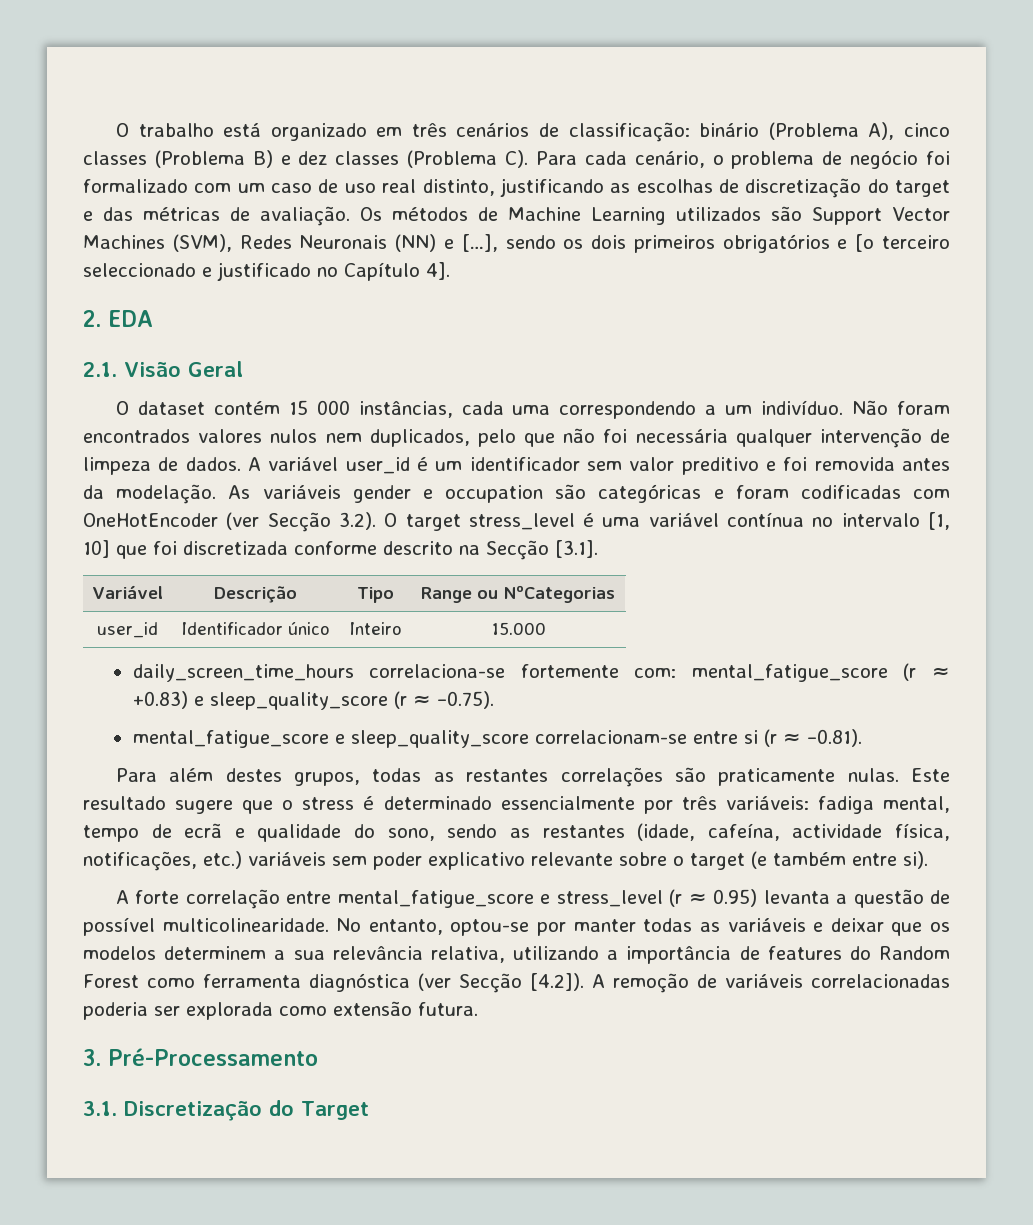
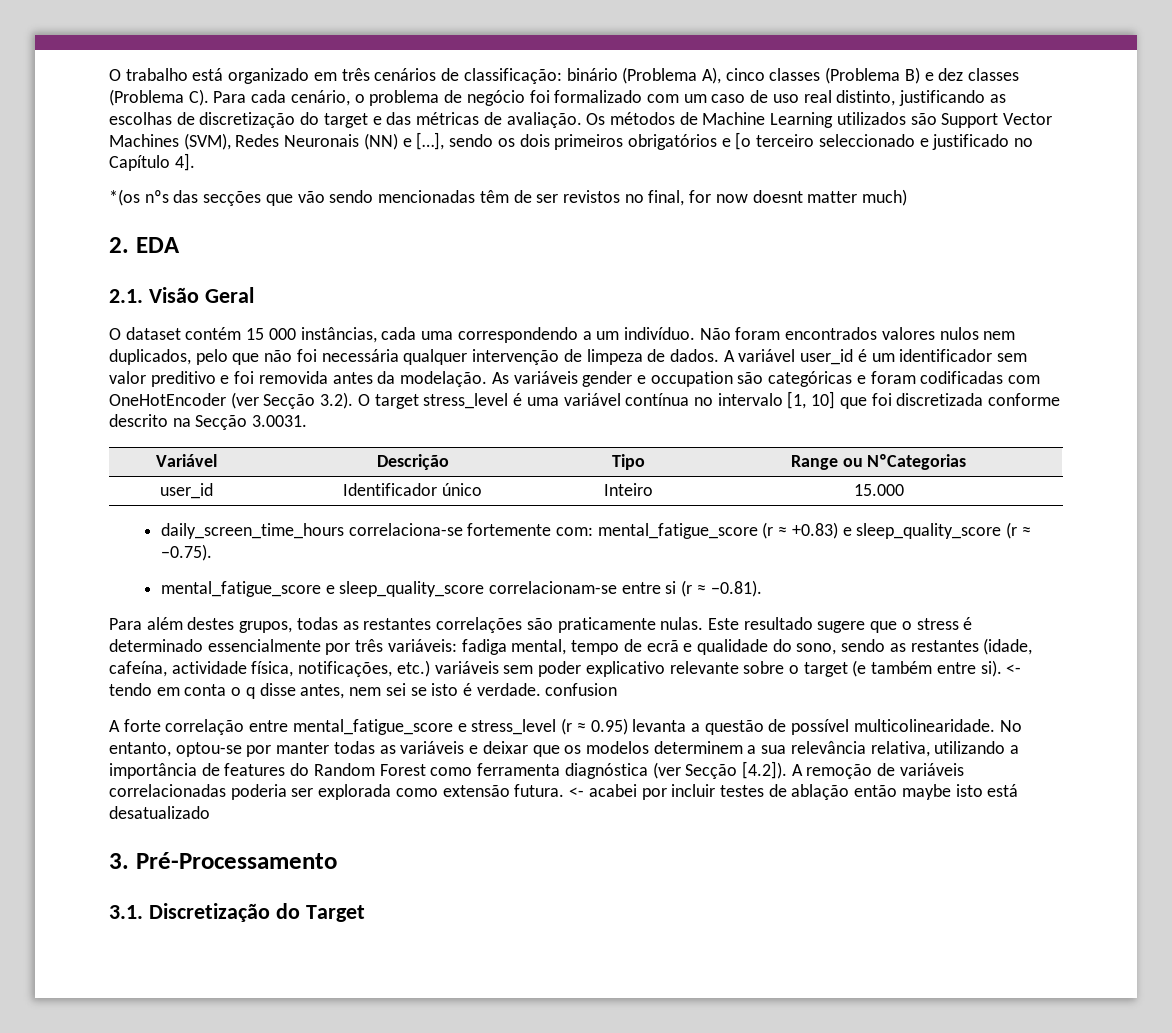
+ *(os nºs das secções que vão sendo mencionadas têm de ser revistos no final, for now doesnt matter much)
- As variáveis gender e occupation são categóricas e foram codificadas com OneHotEncoder (ver Secção 3.2). O target stress_level é uma variável contínua no intervalo [1, 10] que foi discretizada conforme descrito na Secção [3.1].
+ As variáveis gender e occupation são categóricas e foram codificadas com OneHotEncoder (ver Secção 3.2). O target stress_level é uma variável contínua no intervalo [1, 10] que foi discretizada conforme descrito na Secção 3.0031.
+ <- tendo em conta o q disse antes, nem sei se isto é verdade. confusion
+ <- acabei por incluir testes de ablação então maybe isto está desatualizado

